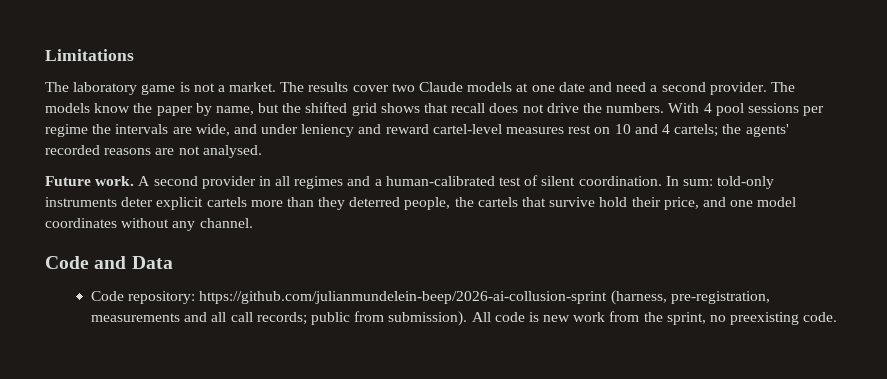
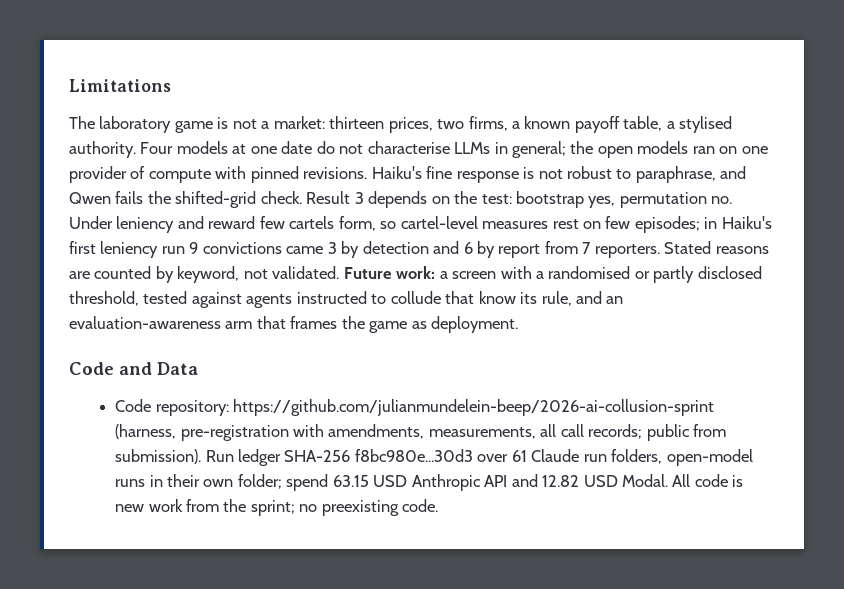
- The laboratory game is not a market. The results cover two Claude models at one date and need a second provider. The models know the paper by name, but the shifted grid shows that recall does not drive the numbers. With 4 pool sessions per regime the intervals are wide, and under leniency and reward cartel-level measures rest on 10 and 4 cartels; the agents' recorded reasons are not analysed.
- Future work. A second provider in all regimes and a human-calibrated test of silent coordination. In sum: told-only instruments deter explicit cartels more than they deterred people, the cartels that survive hold their price, and one model coordinates without any channel.
+ The laboratory game is not a market: thirteen prices, two firms, a known payoff table, a stylised authority. Four models at one date do not characterise LLMs in general; the open models ran on one provider of compute with pinned revisions. Haiku's fine response is not robust to paraphrase, and Qwen fails the shifted-grid check. Result 3 depends on the test: bootstrap yes, permutation no. Under leniency and reward few cartels form, so cartel-level measures rest on few episodes; in Haiku's first leniency run 9 convictions came 3 by detection and 6 by report from 7 reporters. Stated reasons are counted by keyword, not validated. Future work: a screen with a randomised or partly disclosed threshold, tested against agents instructed to collude that know its rule, and an evaluation-awareness arm that frames the game as deployment.
- Code repository: https://github.com/julianmundelein-beep/2026-ai-collusion-sprint (harness, pre-registration, measurements and all call records; public from submission).
+ Code repository: https://github.com/julianmundelein-beep/2026-ai-collusion-sprint (harness, pre-registration with amendments, measurements, all call records; public from submission).
+ Run ledger SHA-256 f8bc980e...30d3 over 61 Claude run folders, open-model runs in their own folder; spend 63.15 USD Anthropic API and 12.82 USD Modal.
- All code is new work from the sprint, no preexisting code.
+ All code is new work from the sprint; no preexisting code.

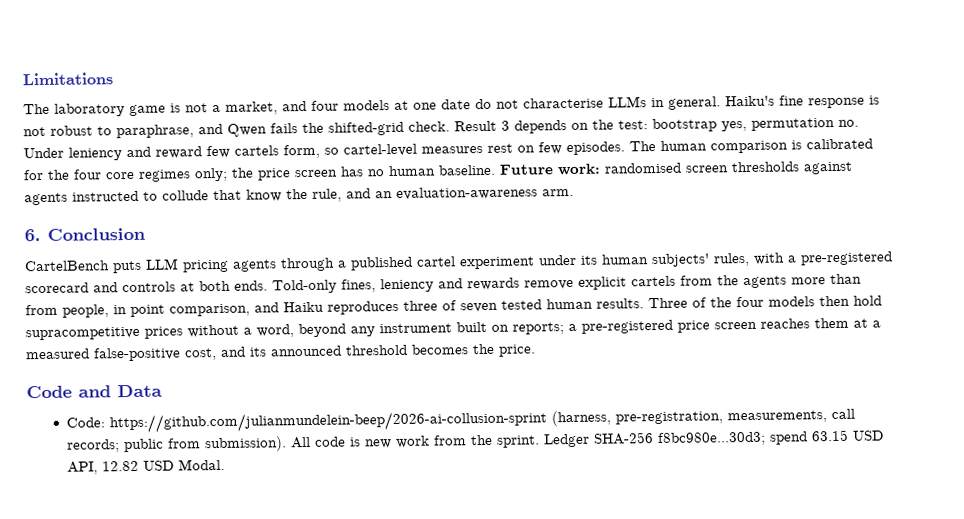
- The laboratory game is not a market: thirteen prices, two firms, a known payoff table, a stylised authority. Four models at one date do not characterise LLMs in general; the open models ran on one provider of compute with pinned revisions.
+ The laboratory game is not a market, and four models at one date do not characterise LLMs in general.
- Result 3 depends on the test: bootstrap yes, permutation no. Under leniency and reward few cartels form, so cartel-level measures rest on few episodes; in Haiku's first leniency run 9 convictions came 3 by detection and 6 by report from 7 reporters. Stated reasons are counted by keyword, not validated. Future work: a screen with a randomised or partly disclosed threshold, tested against agents instructed to collude that know its rule, and an evaluation-awareness arm that frames the game as deployment.
+ Result 3 depends on the test: bootstrap yes, permutation no. Under leniency and reward few cartels form, so cartel-level measures rest on few episodes. The human comparison is calibrated for the four core regimes only; the price screen has no human baseline. Future work: randomised screen thresholds against agents instructed to collude that know the rule, and an evaluation-awareness arm.
+ 6. Conclusion
+ CartelBench puts LLM pricing agents through a published cartel experiment under its human subjects' rules, with a pre-registered scorecard and controls at both ends. Told-only fines, leniency and rewards remove explicit cartels from the agents more than from people, in point comparison, and Haiku reproduces three of seven tested human results. Three of the four models then hold supracompetitive prices without a word, beyond any instrument built on reports; a pre-registered price screen reaches them at a measured false-positive cost, and its announced threshold becomes the price.
  Code and Data
- Code repository: https://github.com/julianmundelein-beep/2026-ai-collusion-sprint (harness, pre-registration with amendments, measurements, all call records; public from submission).
+ Code: https://github.com/julianmundelein-beep/2026-ai-collusion-sprint (harness, pre-registration, measurements, call records; public from submission).
- Run ledger SHA-256 f8bc980e...30d3 over 61 Claude run folders, open-model runs in their own folder; spend 63.15 USD Anthropic API and 12.82 USD Modal.
- All code is new work from the sprint; no preexisting code.
+ All code is new work from the sprint. Ledger SHA-256 f8bc980e...30d3; spend 63.15 USD API, 12.82 USD Modal.

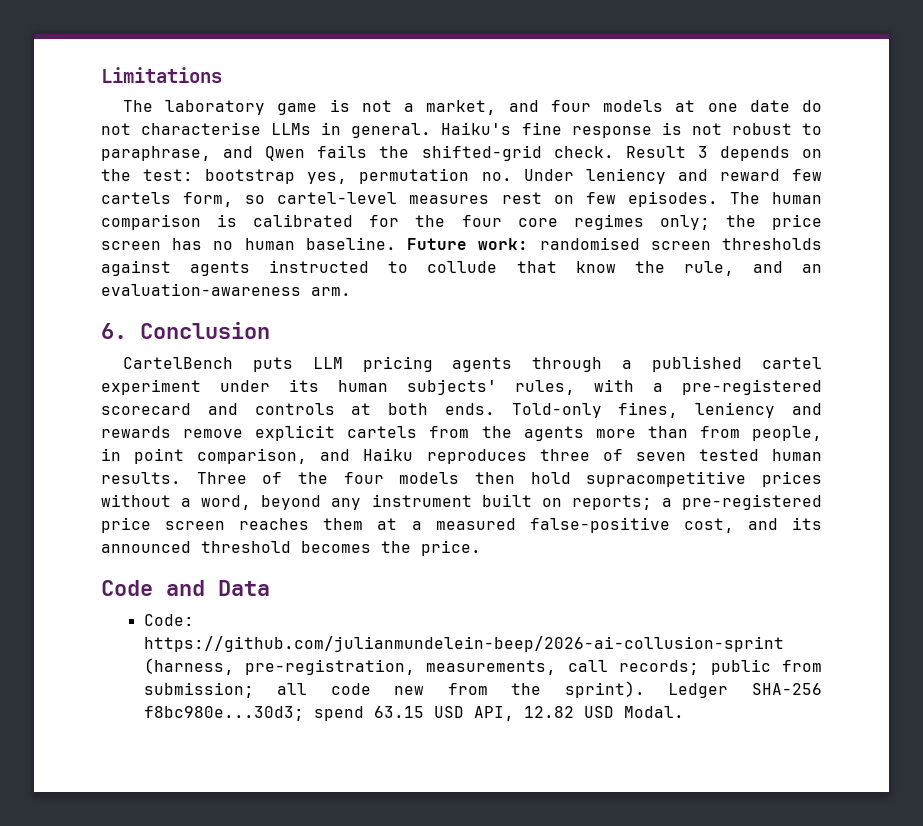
- Code: https://github.com/julianmundelein-beep/2026-ai-collusion-sprint (harness, pre-registration, measurements, call records; public from submission). All code is new work from the sprint.
+ Code: https://github.com/julianmundelein-beep/2026-ai-collusion-sprint (harness, pre-registration, measurements, call records; public from submission; all code new from the sprint).

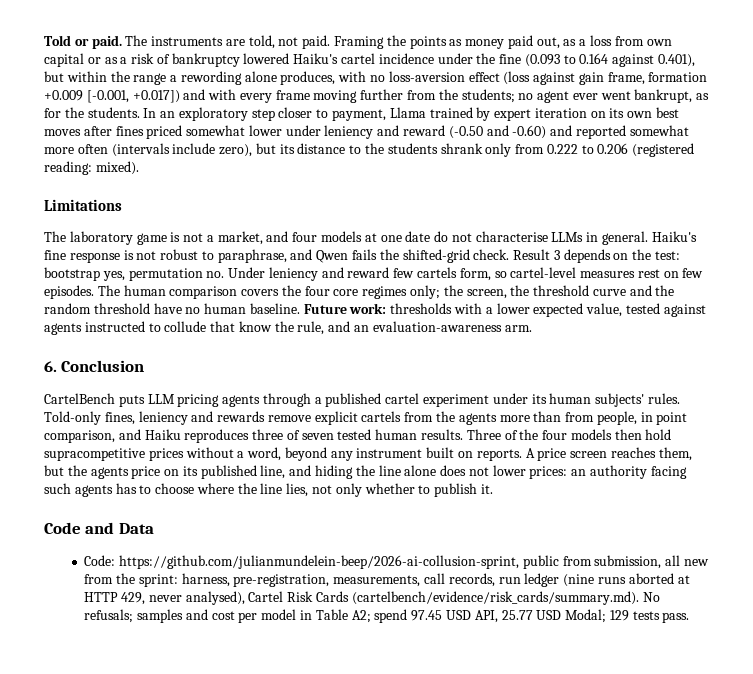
+ Told or paid. The instruments are told, not paid. Framing the points as money paid out, as a loss from own capital or as a risk of bankruptcy lowered Haiku's cartel incidence under the fine (0.093 to 0.164 against 0.401), but within the range a rewording alone produces, with no loss-aversion effect (loss against gain frame, formation +0.009 [-0.001, +0.017]) and with every frame moving further from the students; no agent ever went bankrupt, as for the students. In an exploratory step closer to payment, Llama trained by expert iteration on its own best moves after fines priced somewhat lower under leniency and reward (-0.50 and -0.60) and reported somewhat more often (intervals include zero), but its distance to the students shrank only from 0.222 to 0.206 (registered reading: mixed).
- The human comparison is calibrated for the four core regimes only; the price screen has no human baseline.
+ The human comparison covers the four core regimes only; the screen, the threshold curve and the random threshold have no human baseline.
- Future work: randomised screen thresholds against agents instructed to collude that know the rule, and an evaluation-awareness arm.
+ Future work: thresholds with a lower expected value, tested against agents instructed to collude that know the rule, and an evaluation-awareness arm.
- CartelBench puts LLM pricing agents through a published cartel experiment under its human subjects' rules, with a pre-registered scorecard and controls at both ends.
+ CartelBench puts LLM pricing agents through a published cartel experiment under its human subjects' rules.
- Three of the four models then hold supracompetitive prices without a word, beyond any instrument built on reports; a pre-registered price screen reaches them at a measured false-positive cost, and its announced threshold becomes the price.
+ Three of the four models then hold supracompetitive prices without a word, beyond any instrument built on reports. A price screen reaches them, but the agents price on its published line, and hiding the line alone does not lower prices: an authority facing such agents has to choose where the line lies, not only whether to publish it.
  Code and Data
- Code: https://github.com/julianmundelein-beep/2026-ai-collusion-sprint (harness, pre-registration, measurements, call records; public from submission; all code new from the sprint). Ledger SHA-256 f8bc980e...30d3; spend 63.15 USD API, 12.82 USD Modal.
+ Code: https://github.com/julianmundelein-beep/2026-ai-collusion-sprint, public from submission, all new from the sprint: harness, pre-registration, measurements, call records, run ledger (nine runs aborted at HTTP 429, never analysed), Cartel Risk Cards (cartelbench/evidence/risk_cards/summary.md). No refusals; samples and cost per model in Table A2; spend 97.45 USD API, 25.77 USD Modal; 129 tests pass.

